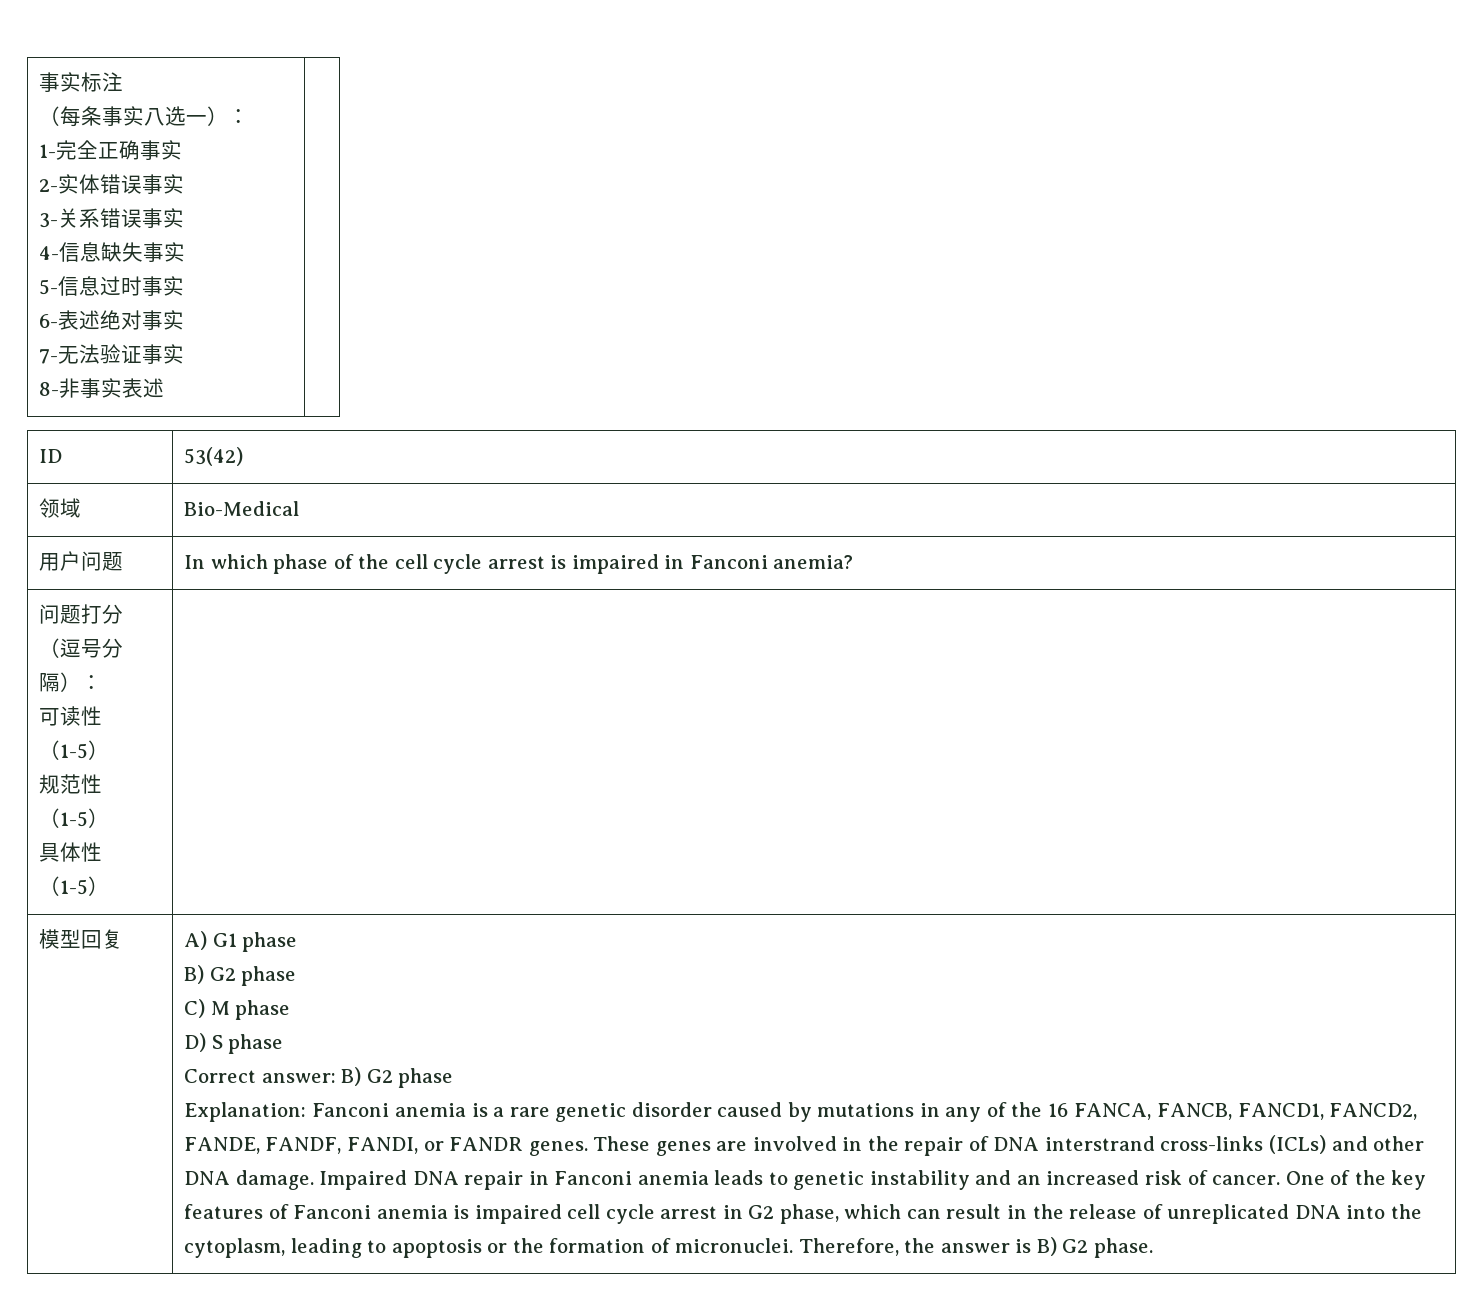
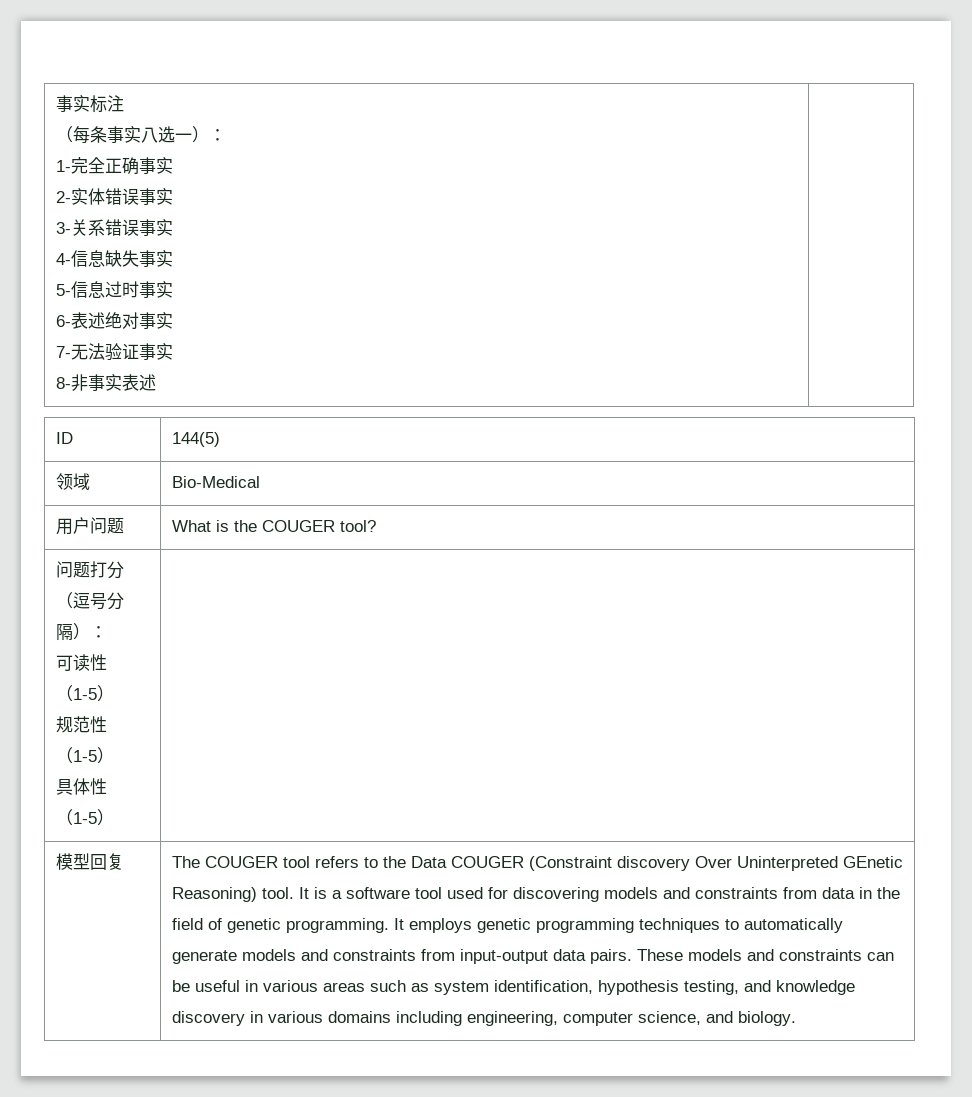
- ID | 53(42)
+ ID | 144(5)
- 用户问题 | In which phase of the cell cycle arrest is impaired in Fanconi anemia?
+ 用户问题 | What is the COUGER tool?
- A) G1 phase
- B) G2 phase
- C) M phase
- D) S phase
- Correct answer: B) G2 phase
- Explanation: Fanconi anemia is a rare genetic disorder caused by mutations in any of the 16 FANCA, FANCB, FANCD1, FANCD2, FANDE, FANDF, FANDI, or FANDR genes. These genes are involved in the repair of DNA interstrand cross-links (ICLs) and other DNA damage. Impaired DNA repair in Fanconi anemia leads to genetic instability and an increased risk of cancer. One of the key features of Fanconi anemia is impaired cell cycle arrest in G2 phase, which can result in the release of unreplicated DNA into the cytoplasm, leading to apoptosis or the formation of micronuclei. Therefore, the answer is B) G2 phase.
+ The COUGER tool refers to the Data COUGER (Constraint discovery Over Uninterpreted GEnetic Reasoning) tool. It is a software tool used for discovering models and constraints from data in the field of genetic programming. It employs genetic programming techniques to automatically generate models and constraints from input-output data pairs. These models and constraints can be useful in various areas such as system identification, hypothesis testing, and knowledge discovery in various domains including engineering, computer science, and biology.

